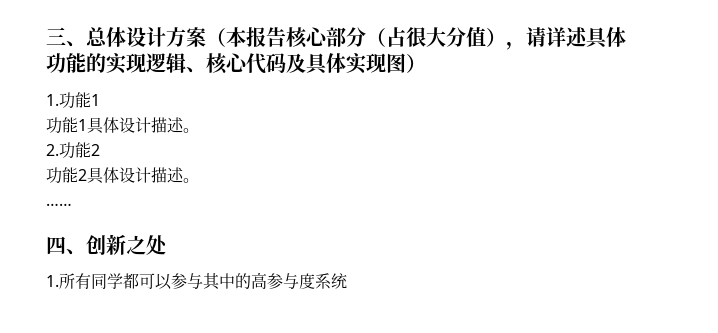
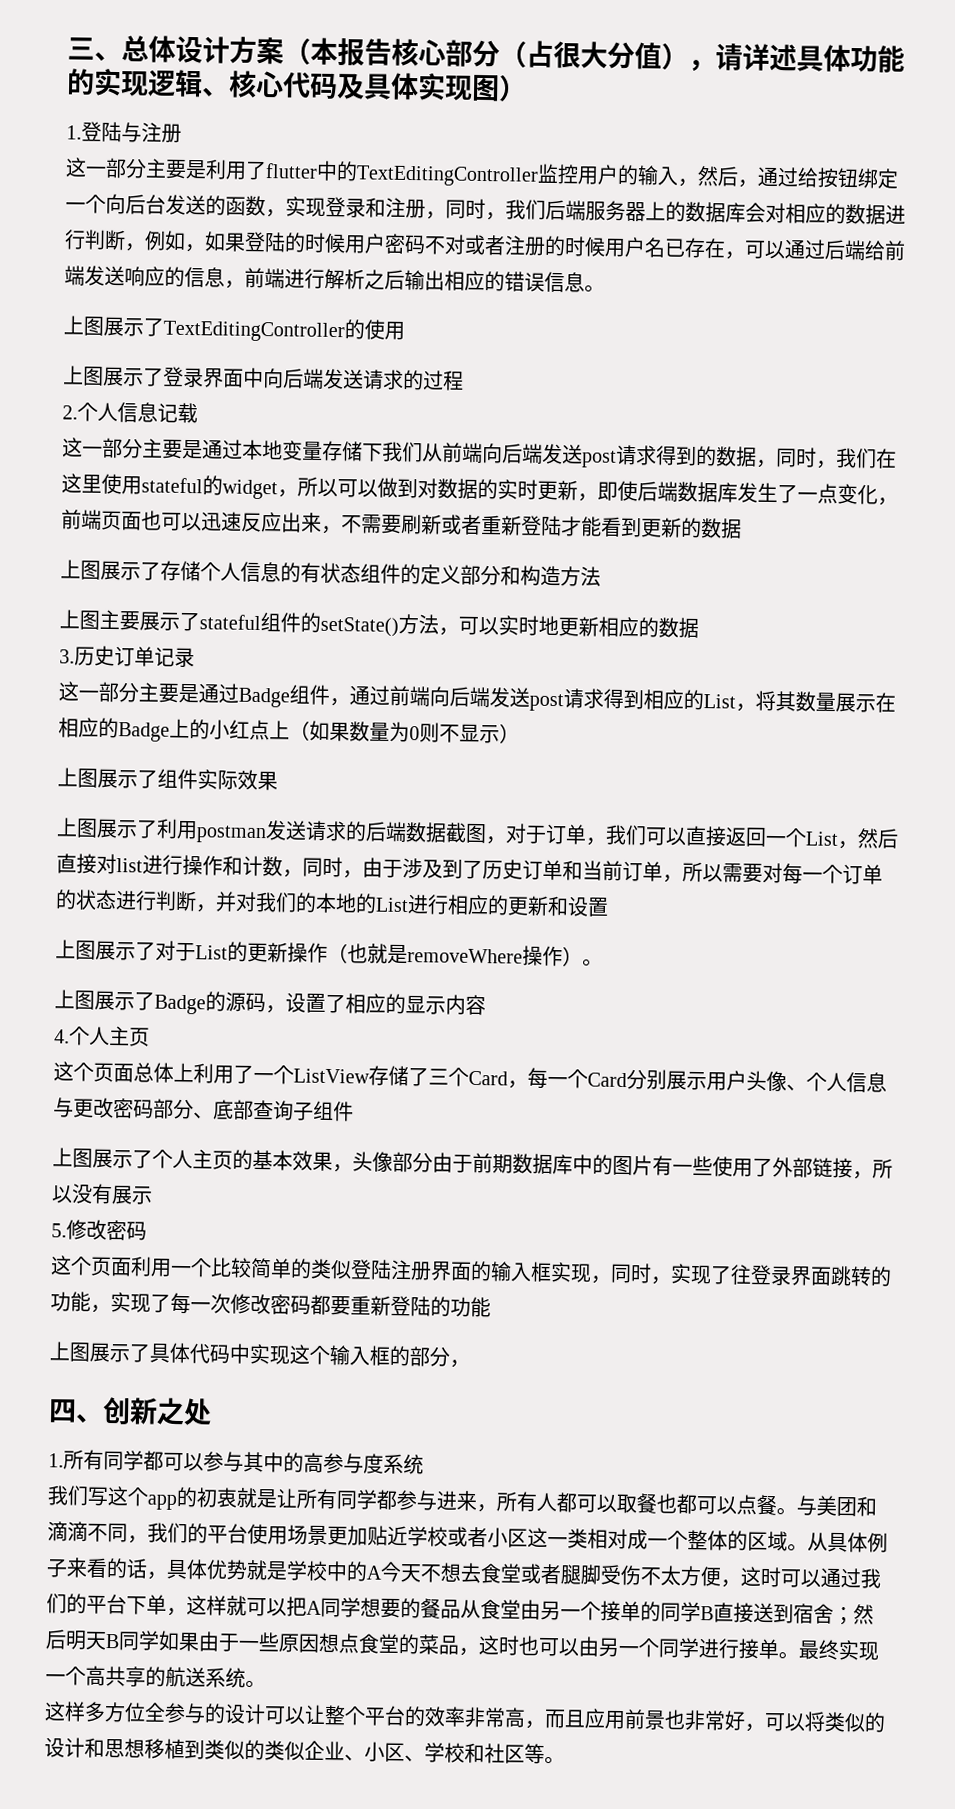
- 1.功能1
- 功能1具体设计描述。
- 2.功能2
- 功能2具体设计描述。
- ……
+ 1.登陆与注册
+ 这一部分主要是利用了flutter中的TextEditingController监控用户的输入，然后，通过给按钮绑定一个向后台发送的函数，实现登录和注册，同时，我们后端服务器上的数据库会对相应的数据进行判断，例如，如果登陆的时候用户密码不对或者注册的时候用户名已存在，可以通过后端给前端发送响应的信息，前端进行解析之后输出相应的错误信息。
+ 上图展示了TextEditingController的使用
+ 上图展示了登录界面中向后端发送请求的过程
+ 2.个人信息记载
+ 这一部分主要是通过本地变量存储下我们从前端向后端发送post请求得到的数据，同时，我们在这里使用stateful的widget，所以可以做到对数据的实时更新，即使后端数据库发生了一点变化，前端页面也可以迅速反应出来，不需要刷新或者重新登陆才能看到更新的数据
+ 上图展示了存储个人信息的有状态组件的定义部分和构造方法
+ 上图主要展示了stateful组件的setState()方法，可以实时地更新相应的数据
+ 3.历史订单记录
+ 这一部分主要是通过Badge组件，通过前端向后端发送post请求得到相应的List，将其数量展示在相应的Badge上的小红点上（如果数量为0则不显示）
+ 上图展示了组件实际效果
+ 上图展示了利用postman发送请求的后端数据截图，对于订单，我们可以直接返回一个List，然后直接对list进行操作和计数，同时，由于涉及到了历史订单和当前订单，所以需要对每一个订单的状态进行判断，并对我们的本地的List进行相应的更新和设置
+ 上图展示了对于List的更新操作（也就是removeWhere操作）。
+ 上图展示了Badge的源码，设置了相应的显示内容
+ 4.个人主页
+ 这个页面总体上利用了一个ListView存储了三个Card，每一个Card分别展示用户头像、个人信息与更改密码部分、底部查询子组件
+ 上图展示了个人主页的基本效果，头像部分由于前期数据库中的图片有一些使用了外部链接，所以没有展示
+ 5.修改密码
+ 这个页面利用一个比较简单的类似登陆注册界面的输入框实现，同时，实现了往登录界面跳转的功能，实现了每一次修改密码都要重新登陆的功能
+ 上图展示了具体代码中实现这个输入框的部分，
+ 我们写这个app的初衷就是让所有同学都参与进来，所有人都可以取餐也都可以点餐。与美团和滴滴不同，我们的平台使用场景更加贴近学校或者小区这一类相对成一个整体的区域。从具体例子来看的话，具体优势就是学校中的A今天不想去食堂或者腿脚受伤不太方便，这时可以通过我们的平台下单，这样就可以把A同学想要的餐品从食堂由另一个接单的同学B直接送到宿舍；然后明天B同学如果由于一些原因想点食堂的菜品，这时也可以由另一个同学进行接单。最终实现一个高共享的航送系统。
+ 这样多方位全参与的设计可以让整个平台的效率非常高，而且应用前景也非常好，可以将类似的设计和思想移植到类似的类似企业、小区、学校和社区等。

